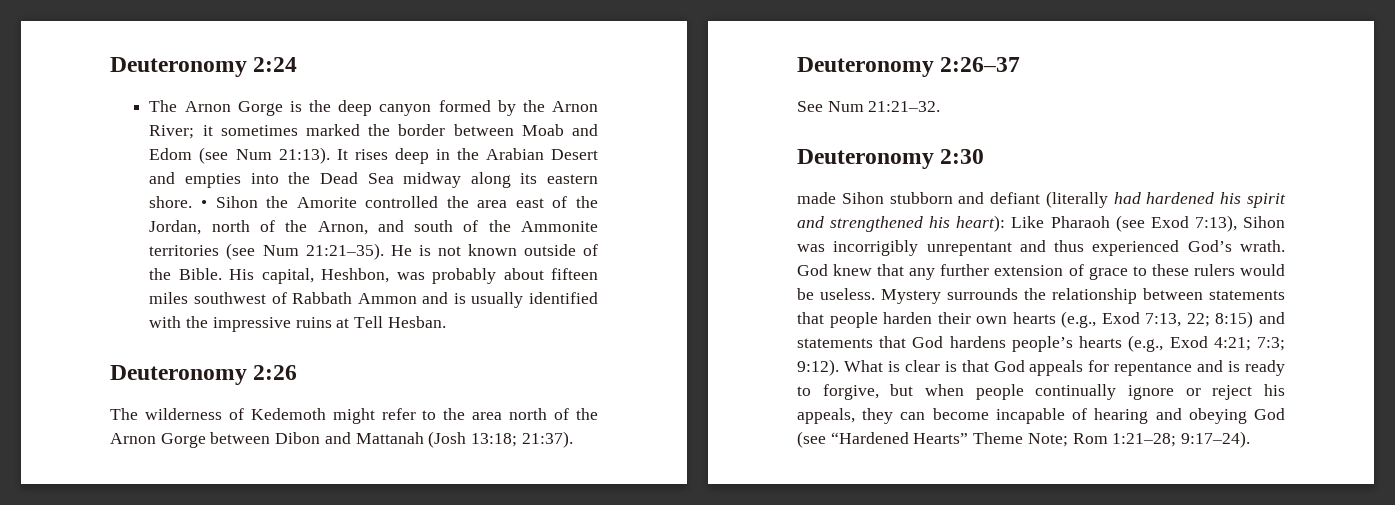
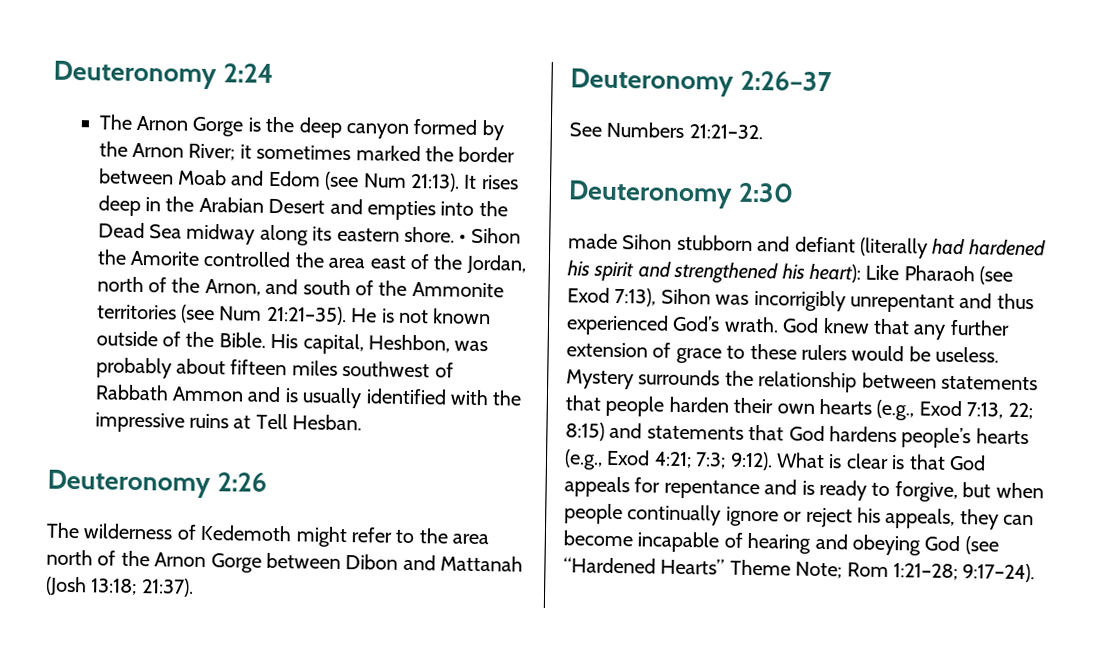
- See Num 21:21–32.
+ See Numbers 21:21–32.

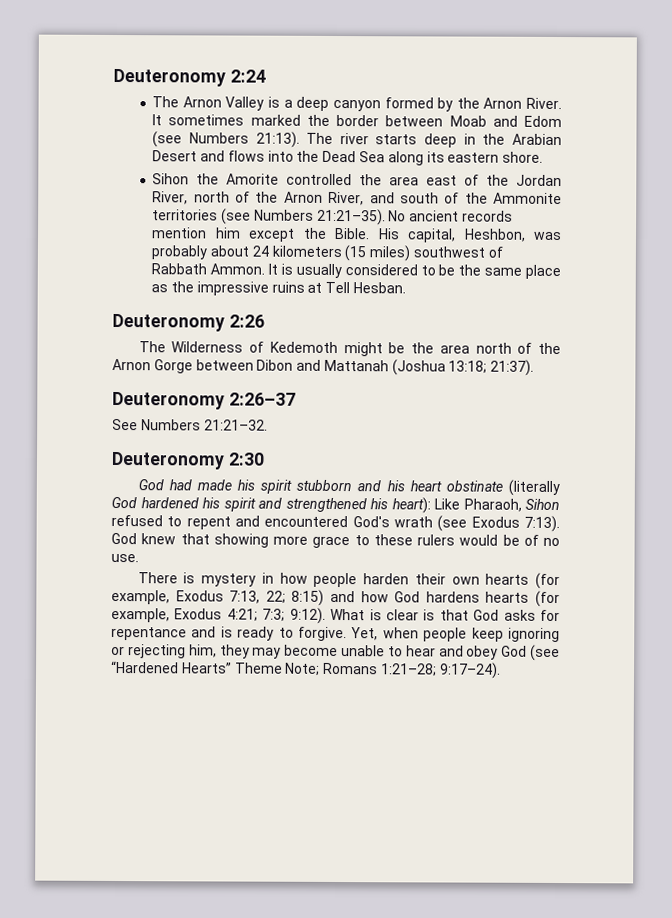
- The Arnon Gorge is the deep canyon formed by the Arnon River; it sometimes marked the border between Moab and Edom (see Num 21:13). It rises deep in the Arabian Desert and empties into the Dead Sea midway along its eastern shore. • Sihon the Amorite controlled the area east of the Jordan, north of the Arnon, and south of the Ammonite territories (see Num 21:21–35). He is not known outside of the Bible.
+ The Arnon Valley is a deep canyon formed by the Arnon River. It sometimes marked the border between Moab and Edom (see Numbers 21:13). The river starts deep in the Arabian Desert and flows into the Dead Sea along its eastern shore.
+ Sihon the Amorite controlled the area east of the Jordan River, north of the Arnon River, and south of the Ammonite territories (see Numbers 21:21–35). No ancient records mention him except the Bible.
- His capital, Heshbon, was probably about fifteen miles southwest of Rabbath Ammon and is usually identified with the impressive ruins at Tell Hesban.
+ His capital, Heshbon, was probably about 24 kilometers (15 miles) southwest of Rabbath Ammon. It is usually considered to be the same place as the impressive ruins at Tell Hesban.
- The wilderness of Kedemoth might refer to the area north of the Arnon Gorge between Dibon and Mattanah (Josh 13:18; 21:37).
+ The Wilderness of Kedemoth might be the area north of the Arnon Gorge between Dibon and Mattanah (Joshua 13:18; 21:37).
- made Sihon stubborn and defiant (literally had hardened his spirit and strengthened his heart): Like Pharaoh (see Exod 7:13), Sihon was incorrigibly unrepentant and thus experienced God’s wrath. God knew that any further extension of grace to these rulers would be useless. Mystery surrounds the relationship between statements that people harden their own hearts (e.g., Exod 7:13, 22; 8:15) and statements that God hardens people’s hearts (e.g., Exod 4:21; 7:3; 9:12).
+ God had made his spirit stubborn and his heart obstinate (literally God hardened his spirit and strengthened his heart): Like Pharaoh, Sihon refused to repent and encountered God's wrath (see Exodus 7:13). God knew that showing more grace to these rulers would be of no use.
+ There is mystery in how people harden their own hearts (for example, Exodus 7:13, 22; 8:15) and how God hardens hearts (for example, Exodus 4:21; 7:3; 9:12).
- What is clear is that God appeals for repentance and is ready to forgive, but when people continually ignore or reject his appeals, they can become incapable of hearing and obeying God (see “Hardened Hearts” Theme Note; Rom 1:21–28; 9:17–24).
+ What is clear is that God asks for repentance and is ready to forgive. Yet, when people keep ignoring or rejecting him, they may become unable to hear and obey God (see “Hardened Hearts” Theme Note; Romans 1:21–28; 9:17–24).

